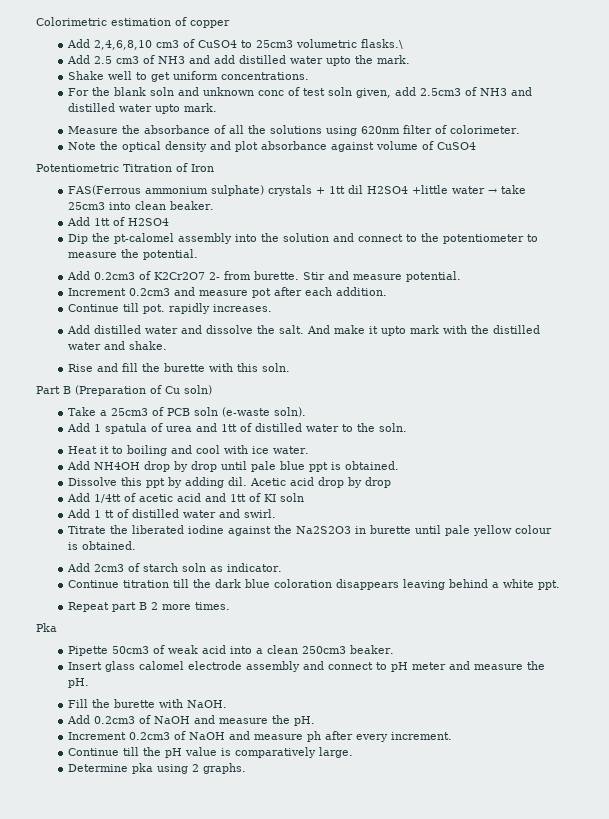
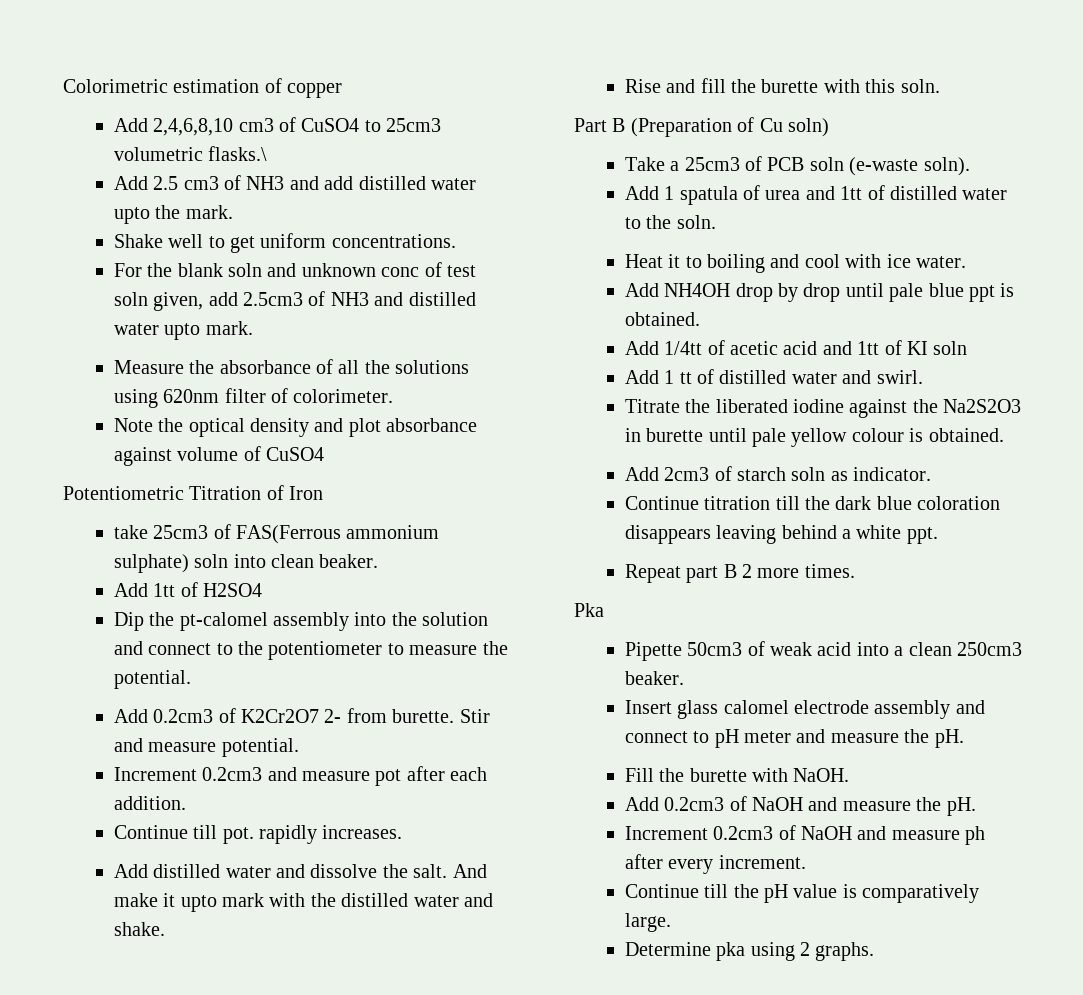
- FAS(Ferrous ammonium sulphate) crystals + 1tt dil H2SO4 +little water → take 25cm3 into clean beaker.
+ take 25cm3 of FAS(Ferrous ammonium sulphate) soln into clean beaker.
- Dissolve this ppt by adding dil. Acetic acid drop by drop

